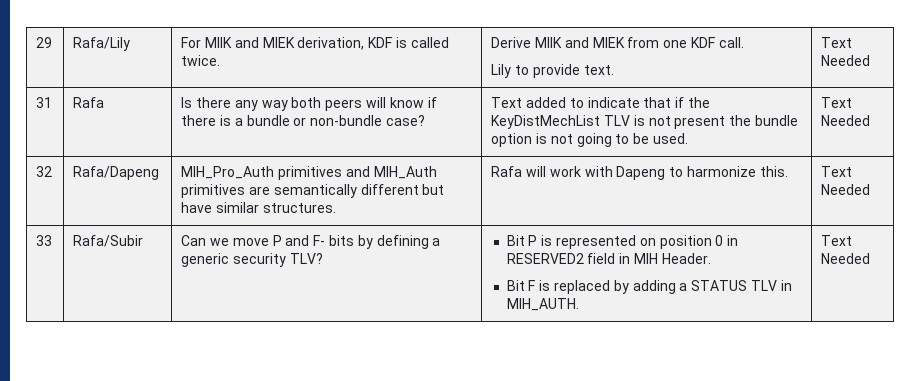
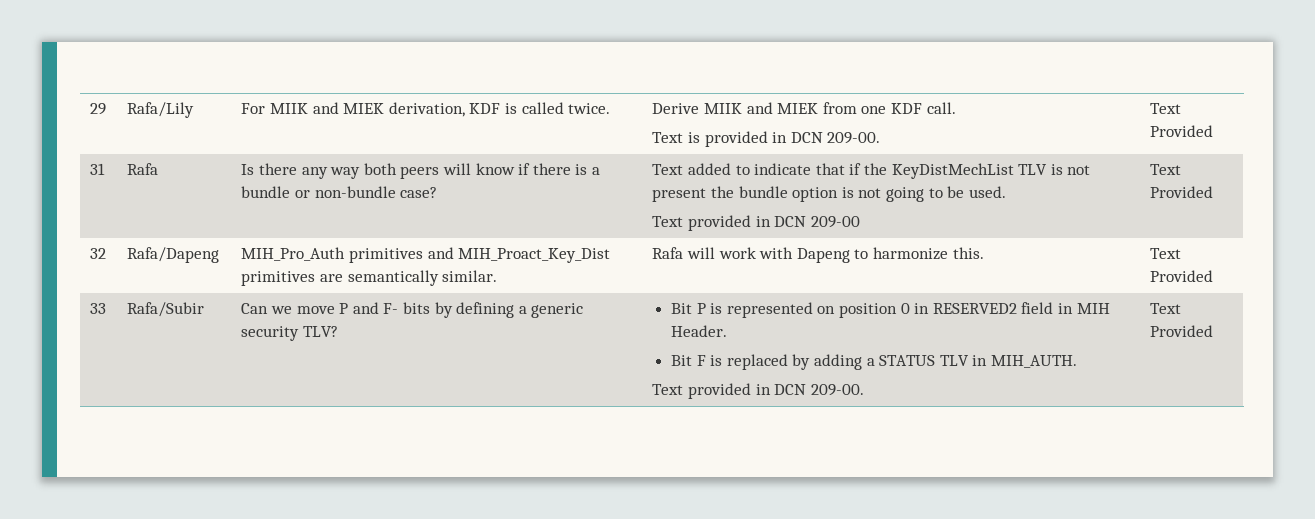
  29 | Rafa/Lily | For MIIK and MIEK derivation, KDF is called twice. | Derive MIIK and MIEK from one KDF call.
- Lily to provide text. | Text Needed
+ Text is provided in DCN 209-00. | Text Provided
- Text added to indicate that if the KeyDistMechList TLV is not present the bundle option is not going to be used. | Text Needed
+ Text added to indicate that if the KeyDistMechList TLV is not present the bundle option is not going to be used.
+ Text provided in DCN 209-00 | Text Provided
- 32 | Rafa/Dapeng | MIH_Pro_Auth primitives and MIH_Auth primitives are semantically different but have similar structures. | Rafa will work with Dapeng to harmonize this. | Text Needed
+ 32 | Rafa/Dapeng | MIH_Pro_Auth primitives and MIH_Proact_Key_Dist primitives are semantically similar. | Rafa will work with Dapeng to harmonize this. | Text Provided
- Bit F is replaced by adding a STATUS TLV in MIH_AUTH. | Text Needed
+ Bit F is replaced by adding a STATUS TLV in MIH_AUTH.
+ Text provided in DCN 209-00. | Text Provided

